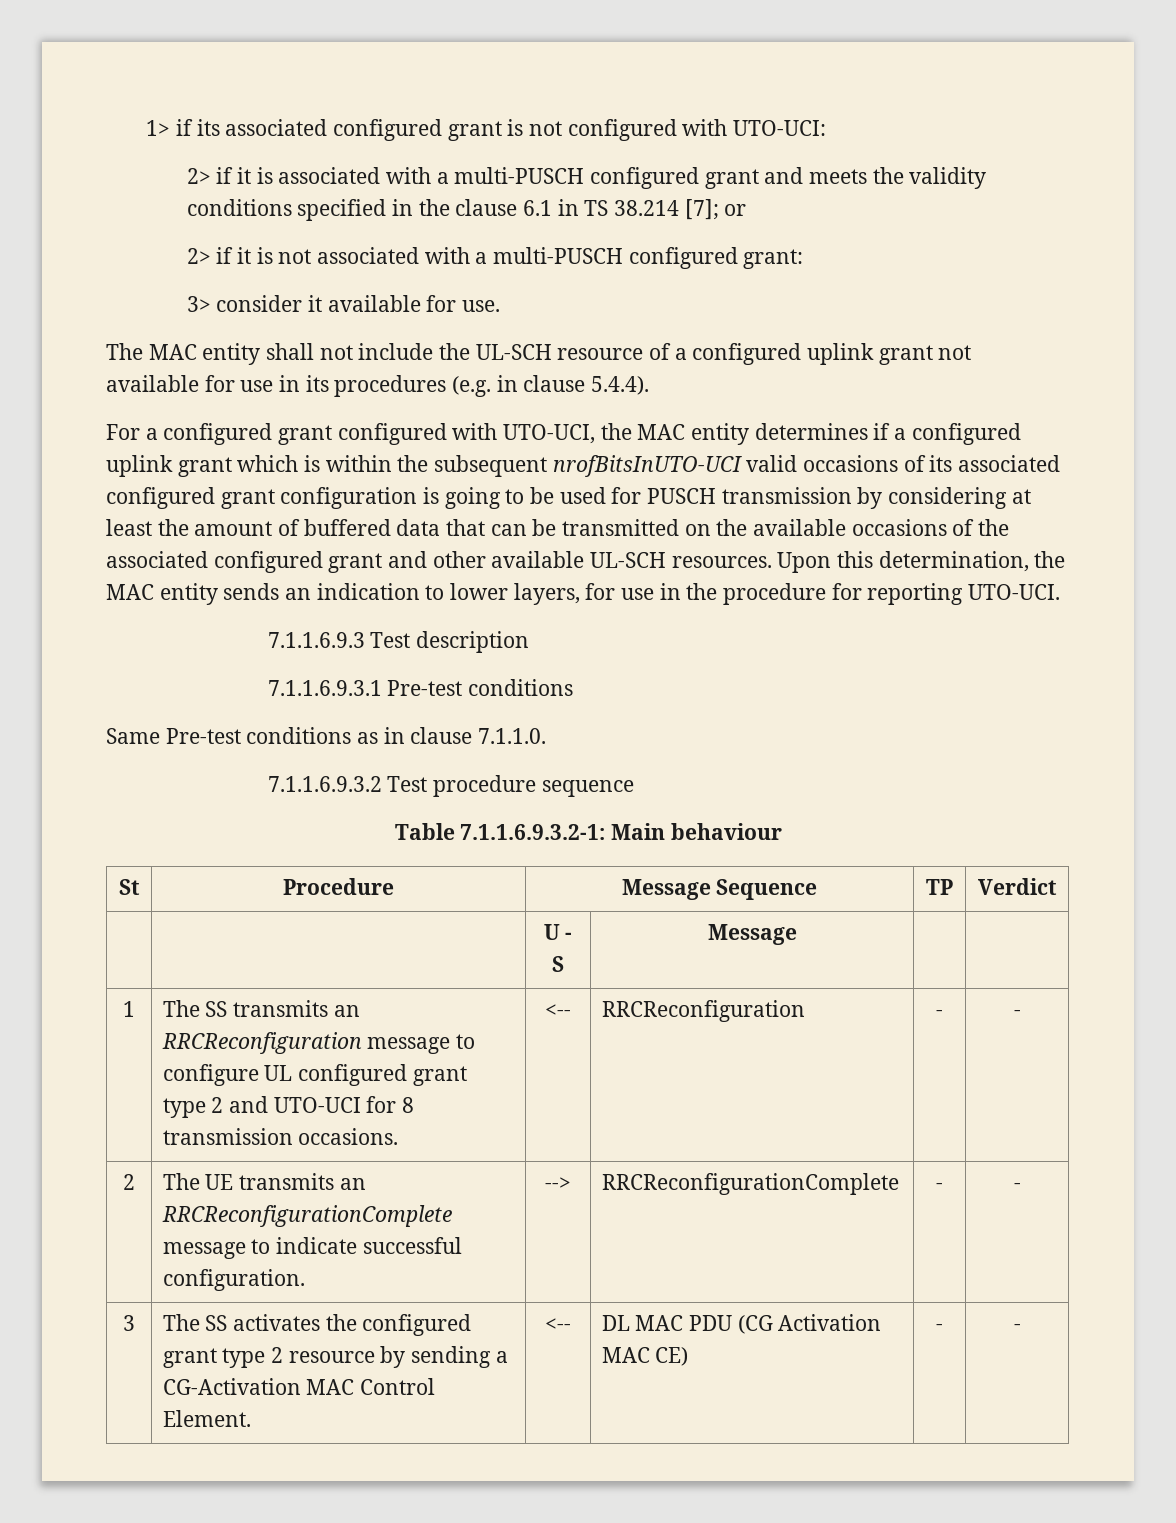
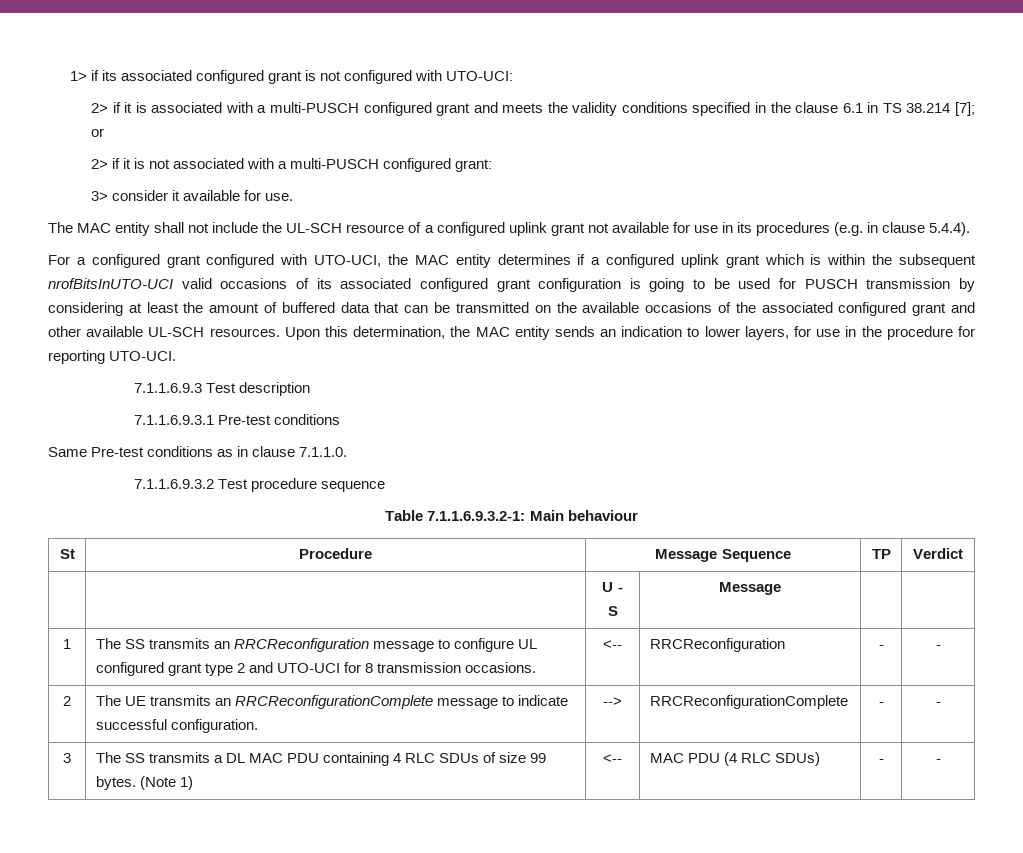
- 3 | The SS activates the configured grant type 2 resource by sending a CG-Activation MAC Control Element. | <-- | DL MAC PDU (CG Activation MAC CE) | - | -
+ 3 | The SS transmits a DL MAC PDU containing 4 RLC SDUs of size 99 bytes. (Note 1) | <-- | MAC PDU (4 RLC SDUs) | - | -

